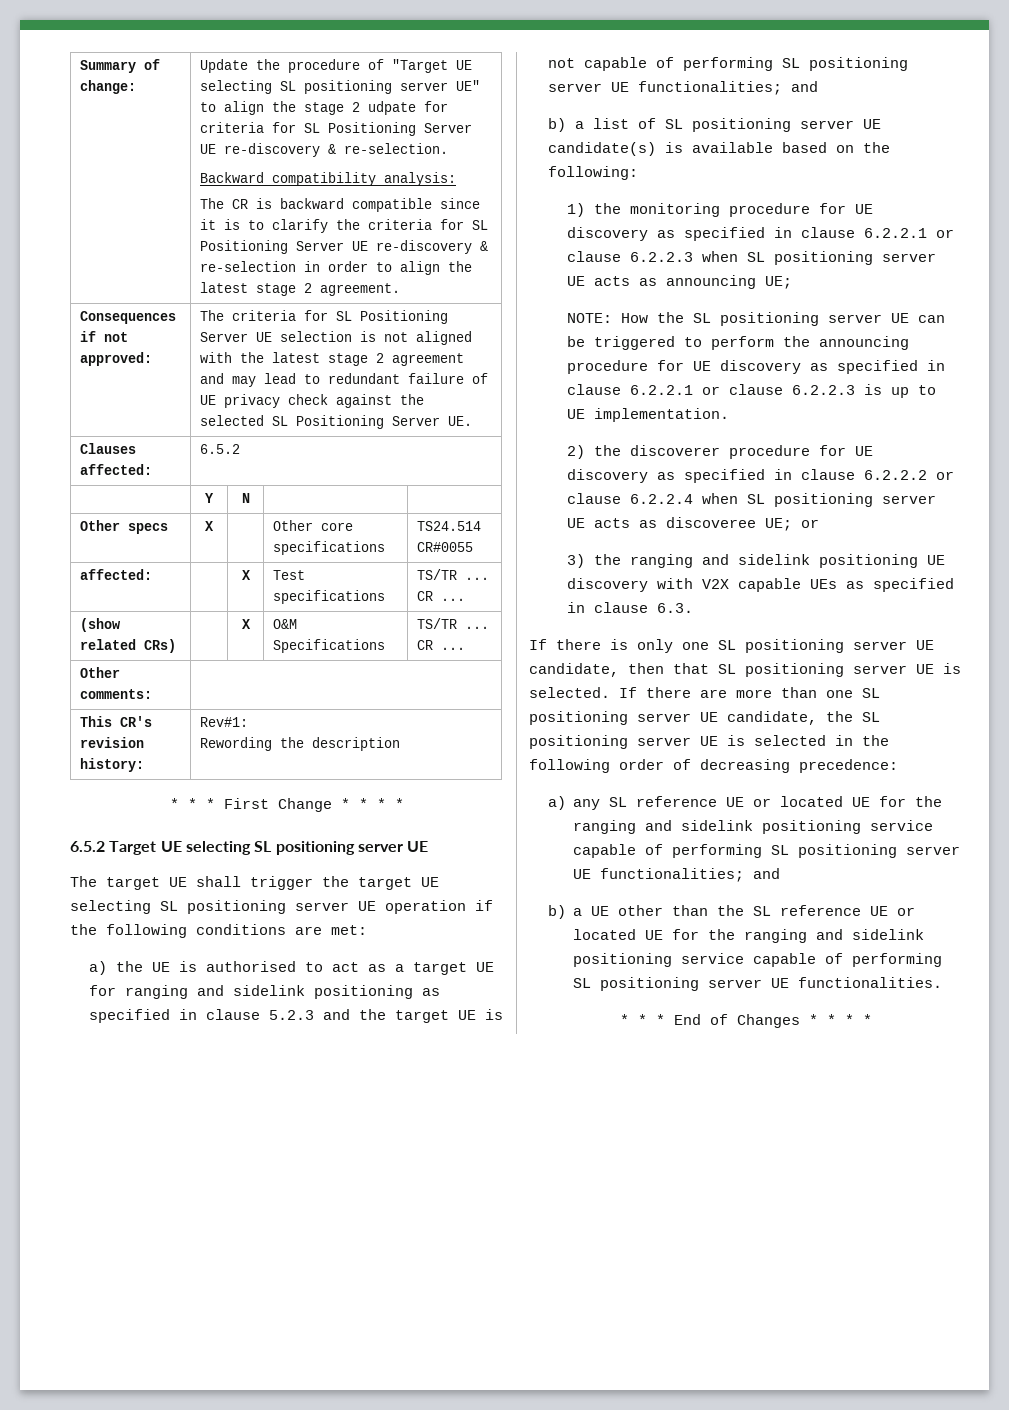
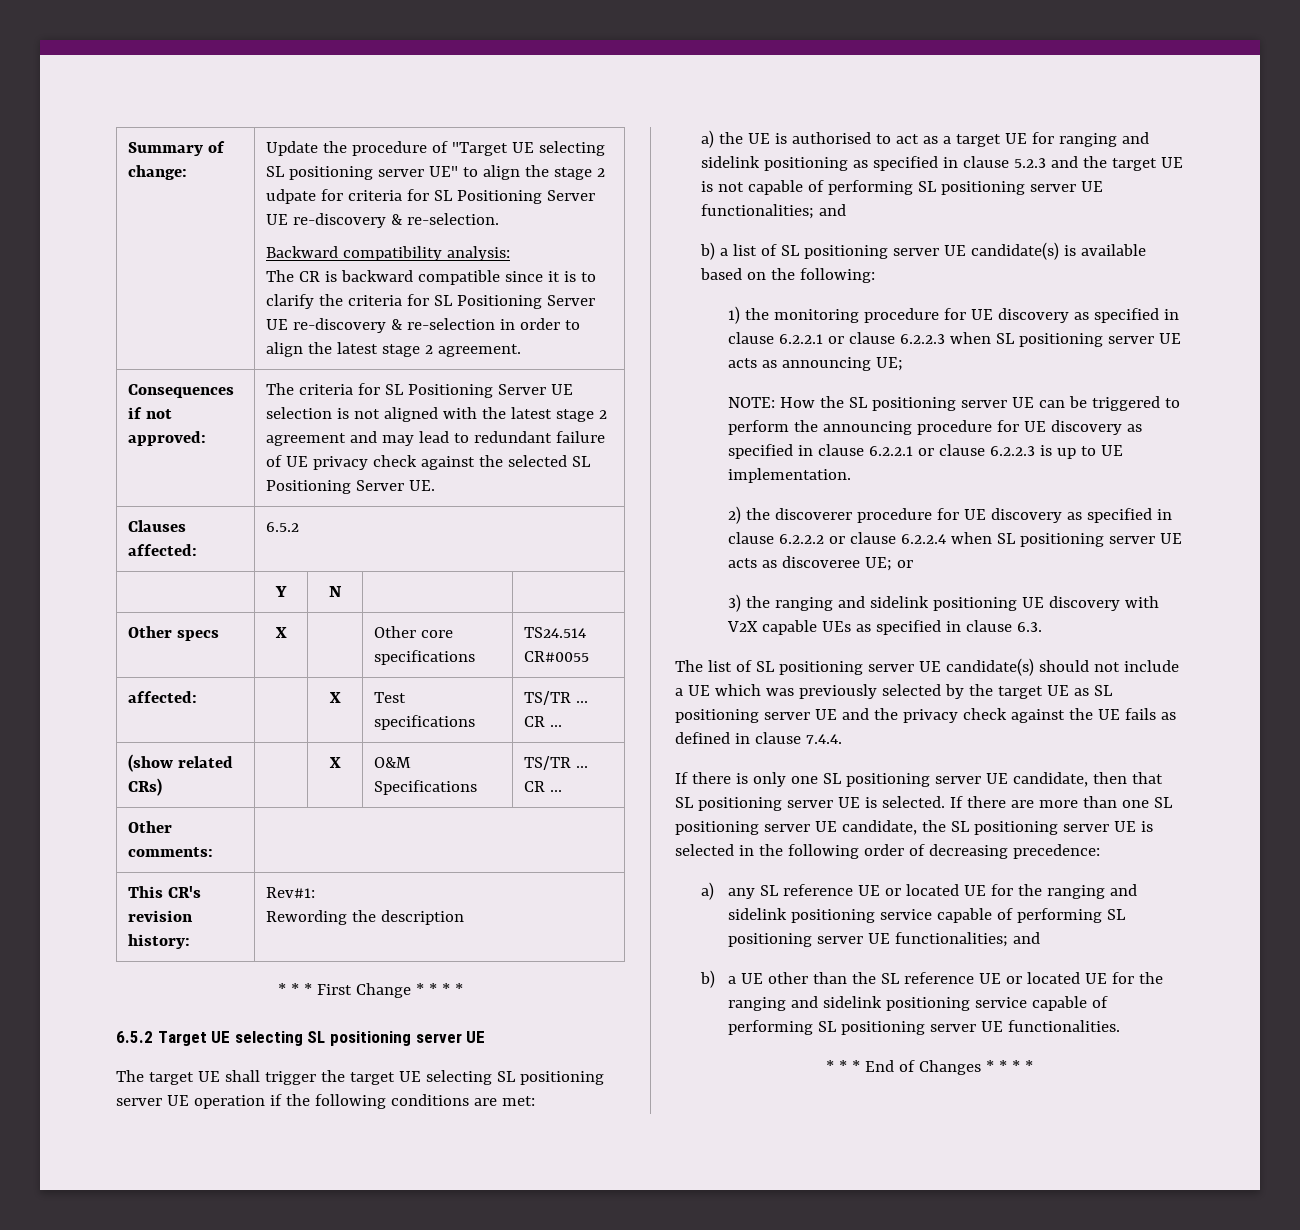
+ The list of SL positioning server UE candidate(s) should not include a UE which was previously selected by the target UE as SL positioning server UE and the privacy check against the UE fails as defined in clause 7.4.4.

